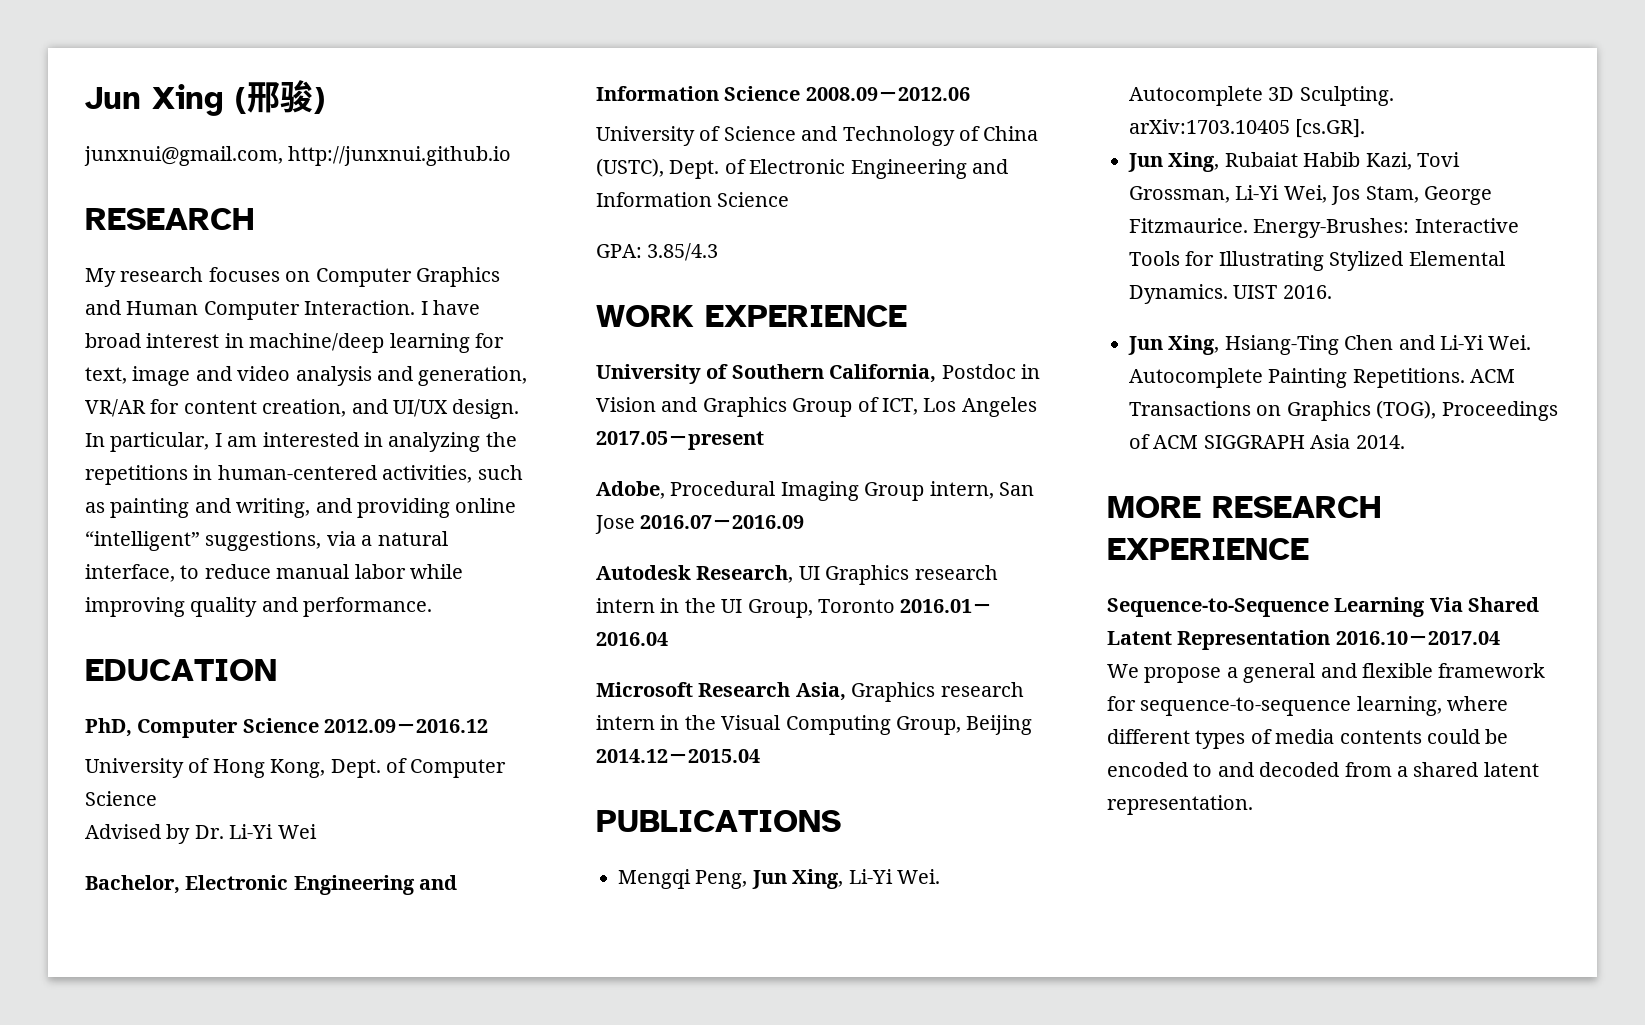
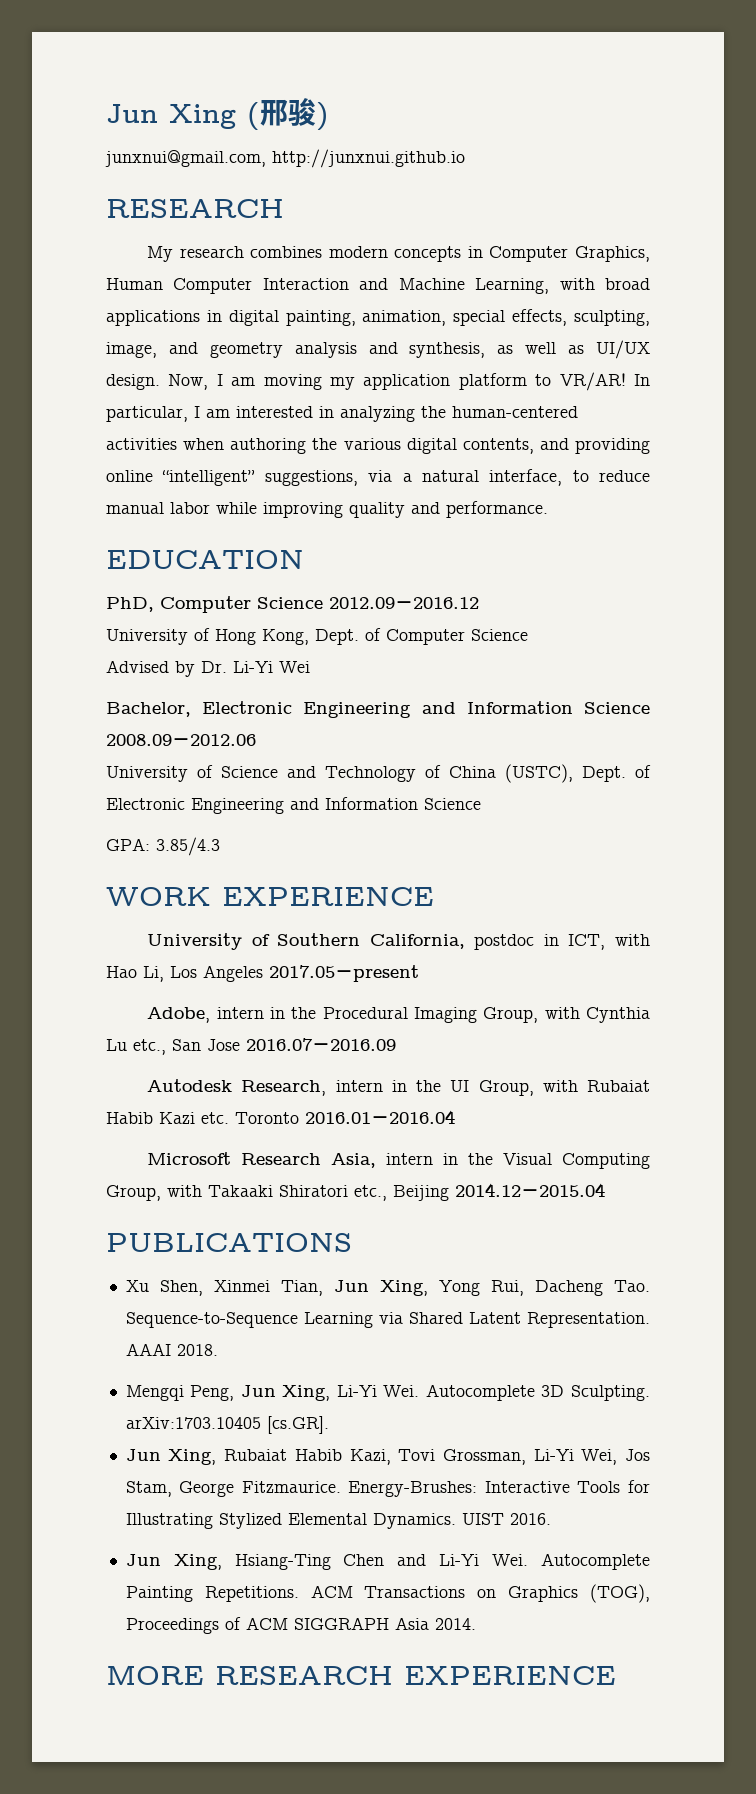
- My research focuses on Computer Graphics and Human Computer Interaction. I have broad interest in machine/deep learning for text, image and video analysis and generation, VR/AR for content creation, and UI/UX design.
+ My research combines modern concepts in Computer Graphics, Human Computer Interaction and Machine Learning, with broad applications in digital painting, animation, special effects, sculpting, image, and geometry analysis and synthesis, as well as UI/UX design. Now, I am moving my application platform to VR/AR!
- In particular, I am interested in analyzing the repetitions in human-centered activities, such as painting and writing, and providing online “intelligent” suggestions, via a natural interface, to reduce manual labor while improving quality and performance.
+ In particular, I am interested in analyzing the human-centered activities when authoring the various digital contents, and providing online “intelligent” suggestions, via a natural interface, to reduce manual labor while improving quality and performance.
- University of Southern California, Postdoc in Vision and Graphics Group of ICT, Los Angeles 2017.05－present
+ University of Southern California, postdoc in ICT, with Hao Li, Los Angeles 2017.05－present
- Adobe, Procedural Imaging Group intern, San Jose 2016.07－2016.09
+ Adobe, intern in the Procedural Imaging Group, with Cynthia Lu etc., San Jose 2016.07－2016.09
- Autodesk Research, UI Graphics research intern in the UI Group, Toronto 2016.01－2016.04
+ Autodesk Research, intern in the UI Group, with Rubaiat Habib Kazi etc. Toronto 2016.01－2016.04
- Microsoft Research Asia, Graphics research intern in the Visual Computing Group, Beijing 2014.12－2015.04
+ Microsoft Research Asia, intern in the Visual Computing Group, with Takaaki Shiratori etc., Beijing 2014.12－2015.04
+ Xu Shen, Xinmei Tian, Jun Xing, Yong Rui, Dacheng Tao. Sequence-to-Sequence Learning via Shared Latent Representation. AAAI 2018.
- Sequence-to-Sequence Learning Via Shared Latent Representation 2016.10－2017.04
- We propose a general and flexible framework for sequence-to-sequence learning, where different types of media contents could be encoded to and decoded from a shared latent representation.

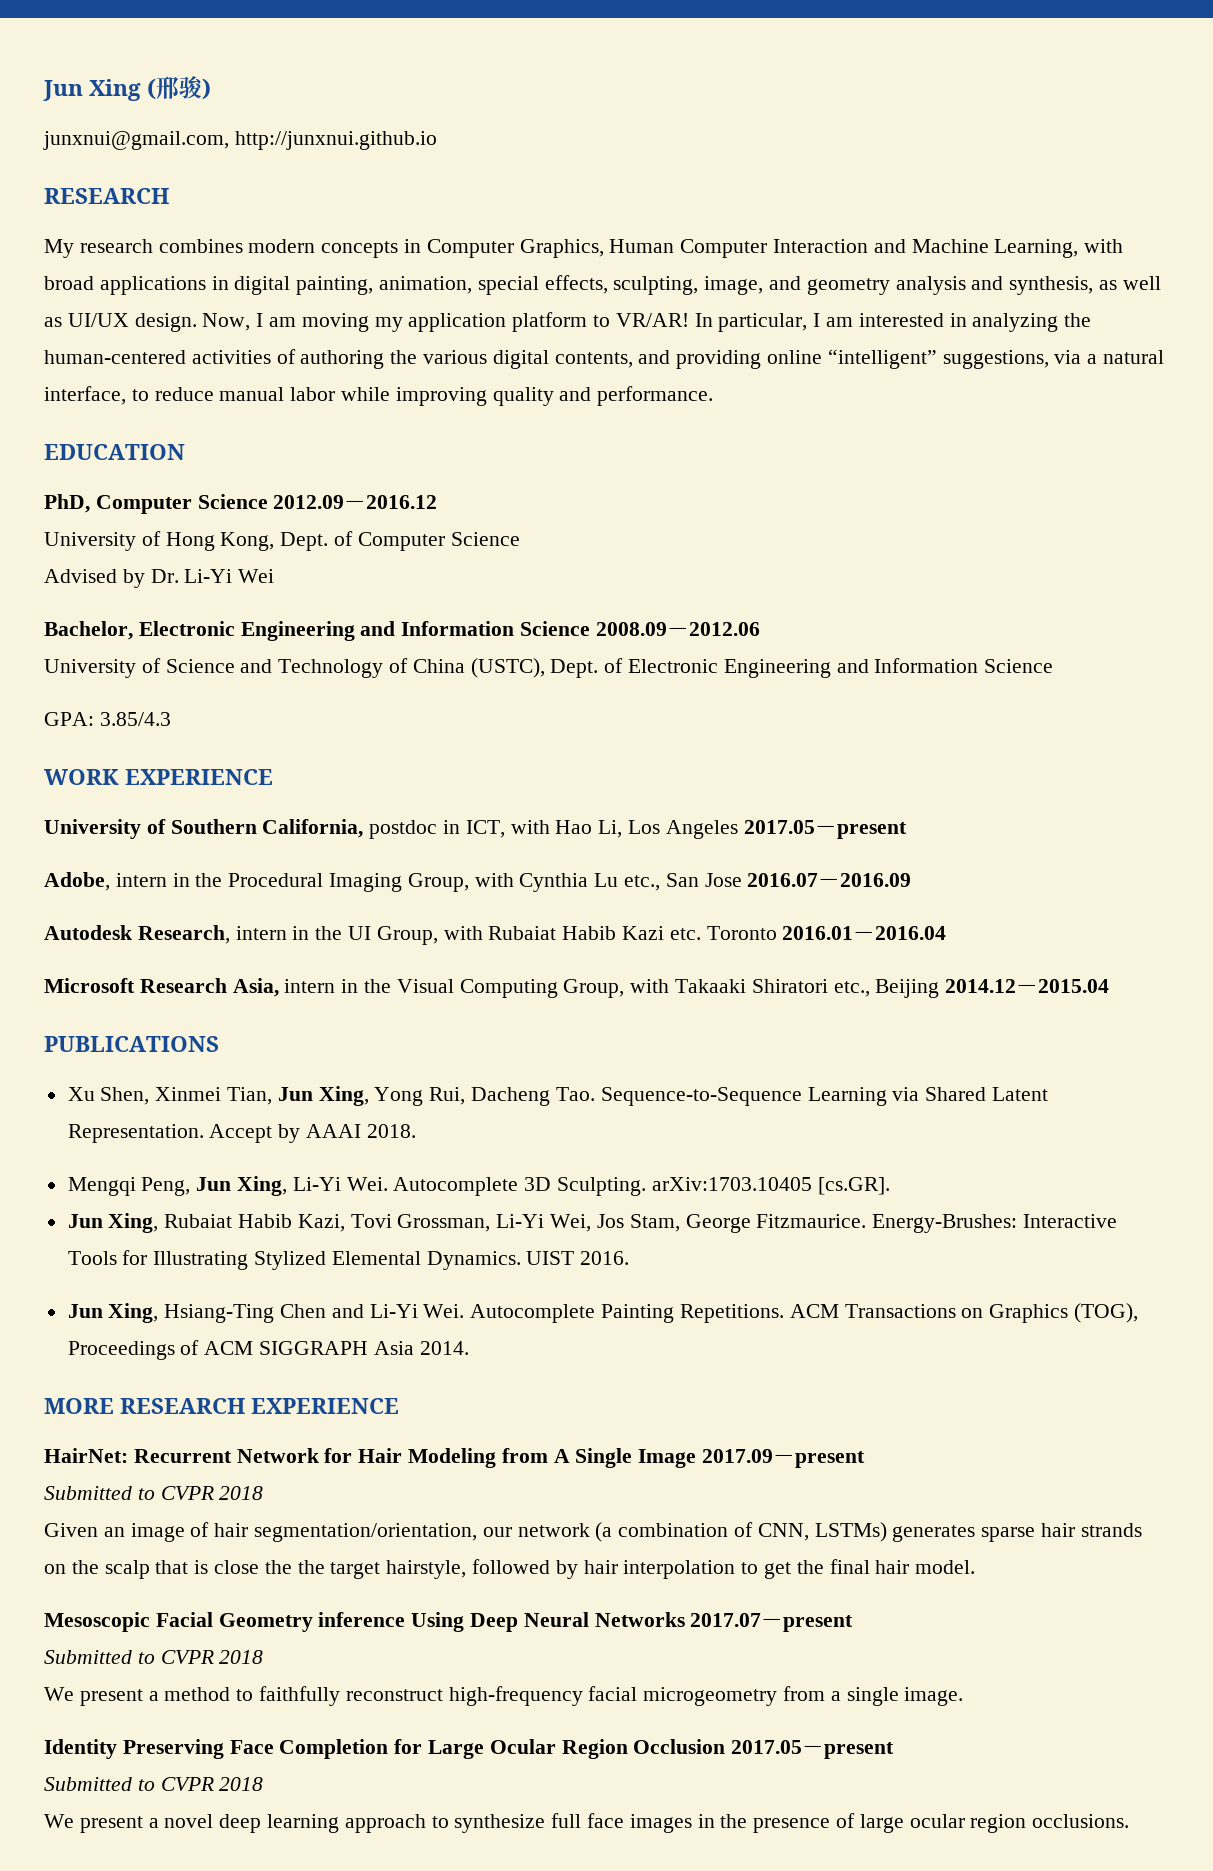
- In particular, I am interested in analyzing the human-centered activities when authoring the various digital contents, and providing online “intelligent” suggestions, via a natural interface, to reduce manual labor while improving quality and performance.
+ In particular, I am interested in analyzing the human-centered activities of authoring the various digital contents, and providing online “intelligent” suggestions, via a natural interface, to reduce manual labor while improving quality and performance.
- AAAI 2018.
+ Accept by AAAI 2018.
+ HairNet: Recurrent Network for Hair Modeling from A Single Image 2017.09－present
+ Submitted to CVPR 2018
+ Given an image of hair segmentation/orientation, our network (a combination of CNN, LSTMs) generates sparse hair strands on the scalp that is close the the target hairstyle, followed by hair interpolation to get the final hair model.
+ Mesoscopic Facial Geometry inference Using Deep Neural Networks 2017.07－present
+ Submitted to CVPR 2018
+ We present a method to faithfully reconstruct high-frequency facial microgeometry from a single image.
+ Identity Preserving Face Completion for Large Ocular Region Occlusion 2017.05－present
+ Submitted to CVPR 2018
+ We present a novel deep learning approach to synthesize full face images in the presence of large ocular region occlusions.

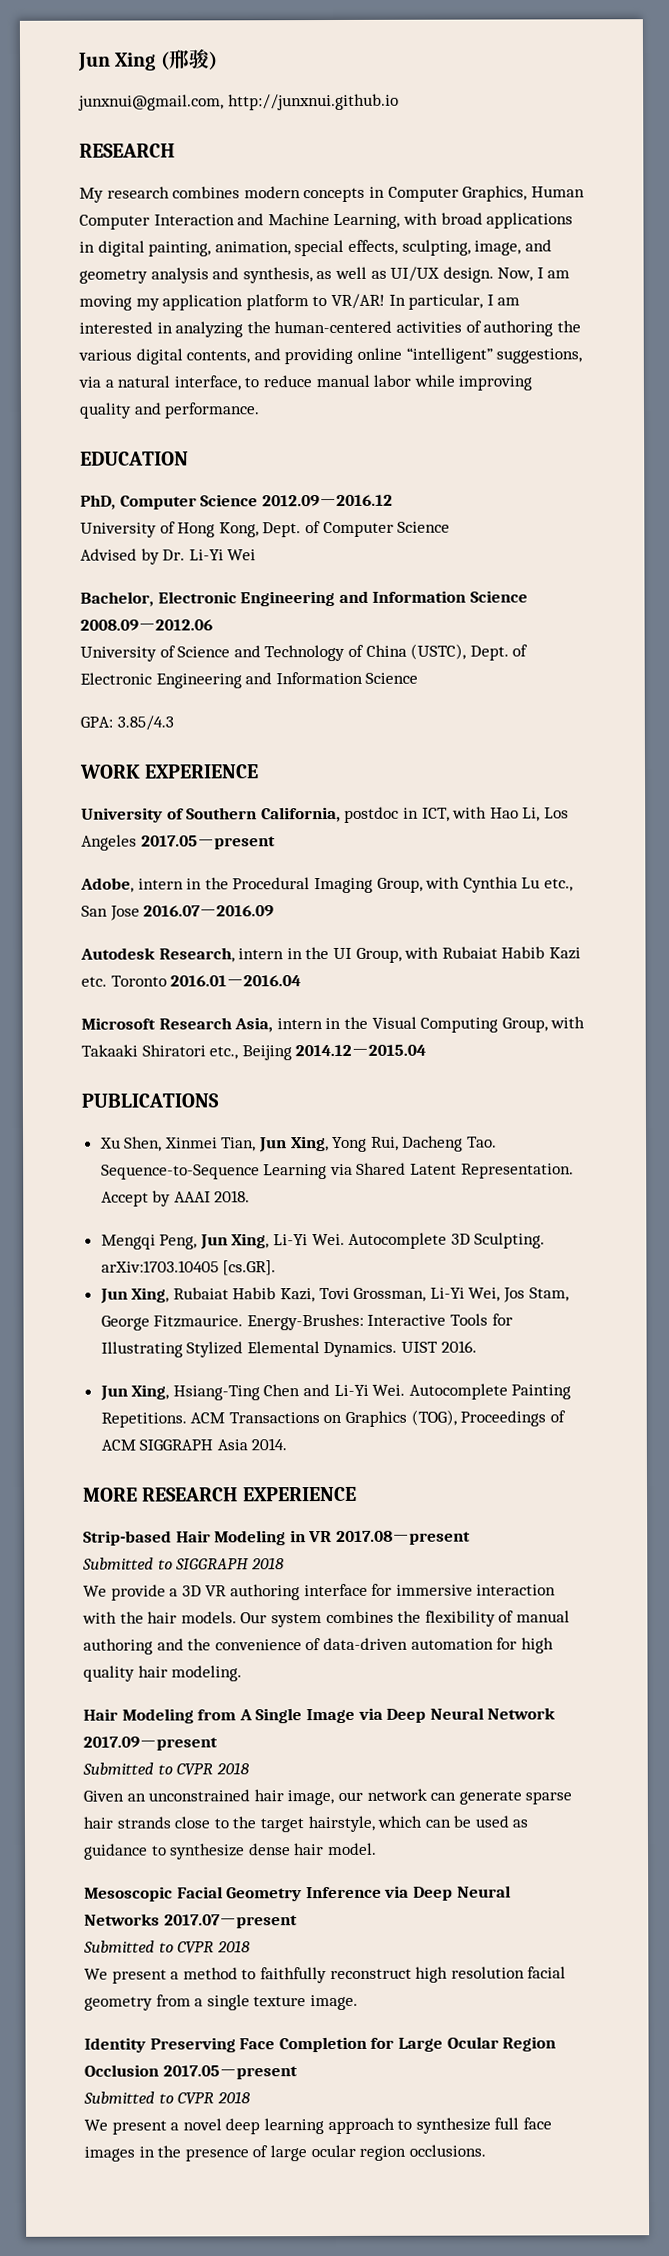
- HairNet: Recurrent Network for Hair Modeling from A Single Image 2017.09－present
+ Strip-based Hair Modeling in VR 2017.08－present
+ Submitted to SIGGRAPH 2018
+ We provide a 3D VR authoring interface for immersive interaction with the hair models. Our system combines the flexibility of manual authoring and the convenience of data-driven automation for high quality hair modeling.
+ Hair Modeling from A Single Image via Deep Neural Network 2017.09－present
- Given an image of hair segmentation/orientation, our network (a combination of CNN, LSTMs) generates sparse hair strands on the scalp that is close the the target hairstyle, followed by hair interpolation to get the final hair model.
+ Given an unconstrained hair image, our network can generate sparse hair strands close to the target hairstyle, which can be used as guidance to synthesize dense hair model.
- Mesoscopic Facial Geometry inference Using Deep Neural Networks 2017.07－present
+ Mesoscopic Facial Geometry Inference via Deep Neural Networks 2017.07－present
- We present a method to faithfully reconstruct high-frequency facial microgeometry from a single image.
+ We present a method to faithfully reconstruct high resolution facial geometry from a single texture image.

